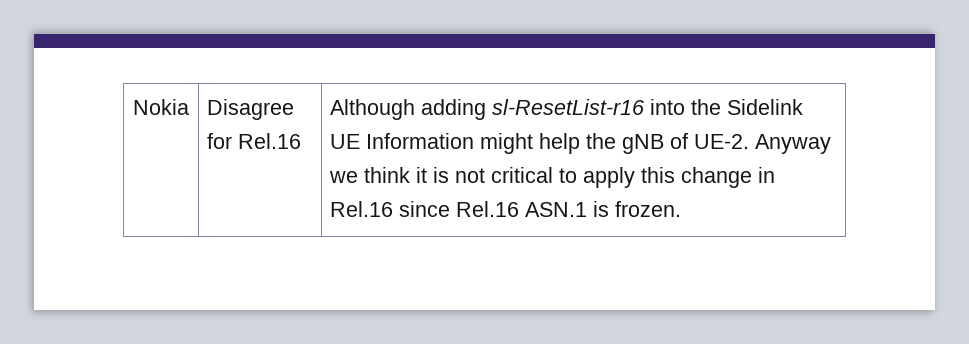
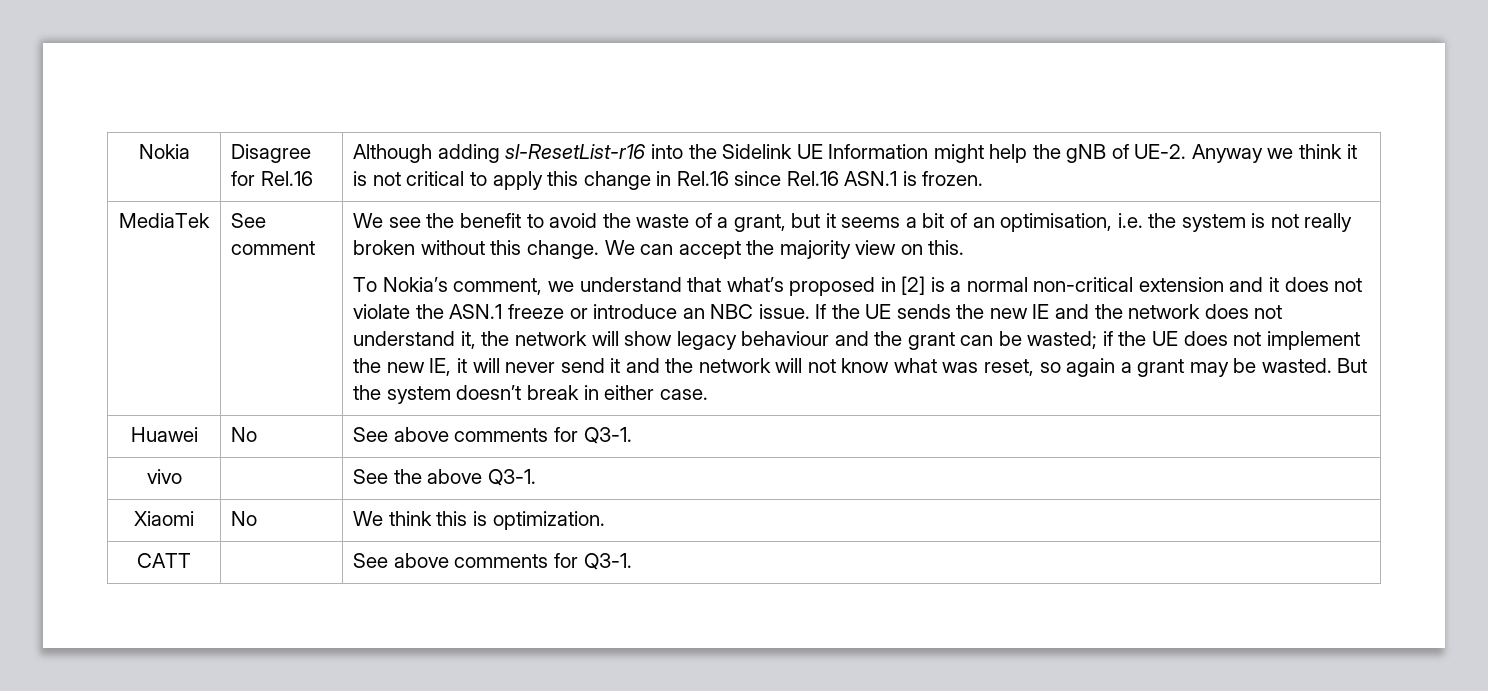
+ MediaTek | See comment | We see the benefit to avoid the waste of a grant, but it seems a bit of an optimisation, i.e. the system is not really broken without this change. We can accept the majority view on this.
+ To Nokia’s comment, we understand that what’s proposed in [2] is a normal non-critical extension and it does not violate the ASN.1 freeze or introduce an NBC issue. If the UE sends the new IE and the network does not understand it, the network will show legacy behaviour and the grant can be wasted; if the UE does not implement the new IE, it will never send it and the network will not know what was reset, so again a grant may be wasted. But the system doesn’t break in either case.
+ Huawei | No | See above comments for Q3-1.
+ vivo | | See the above Q3-1.
+ Xiaomi | No | We think this is optimization.
+ CATT | | See above comments for Q3-1.

